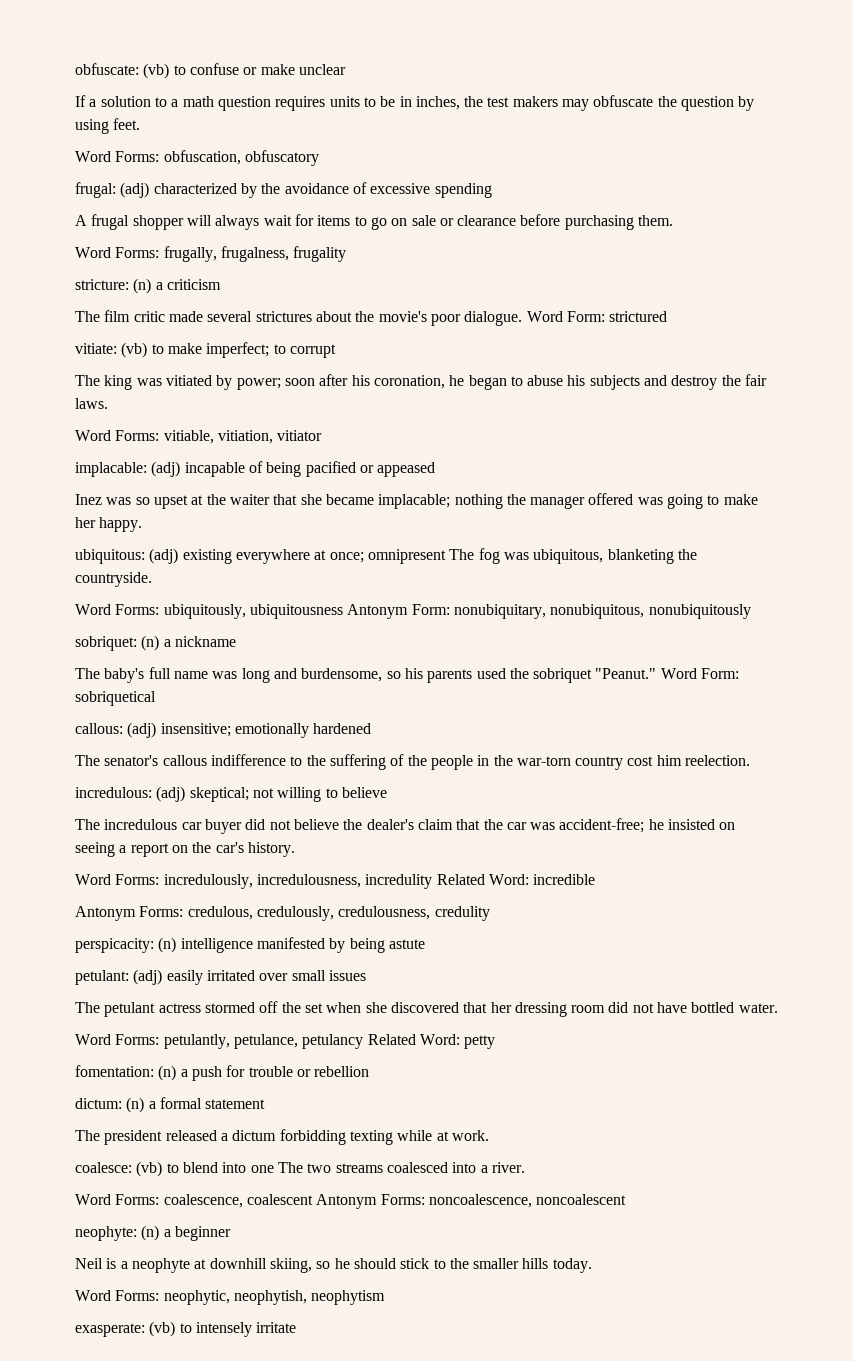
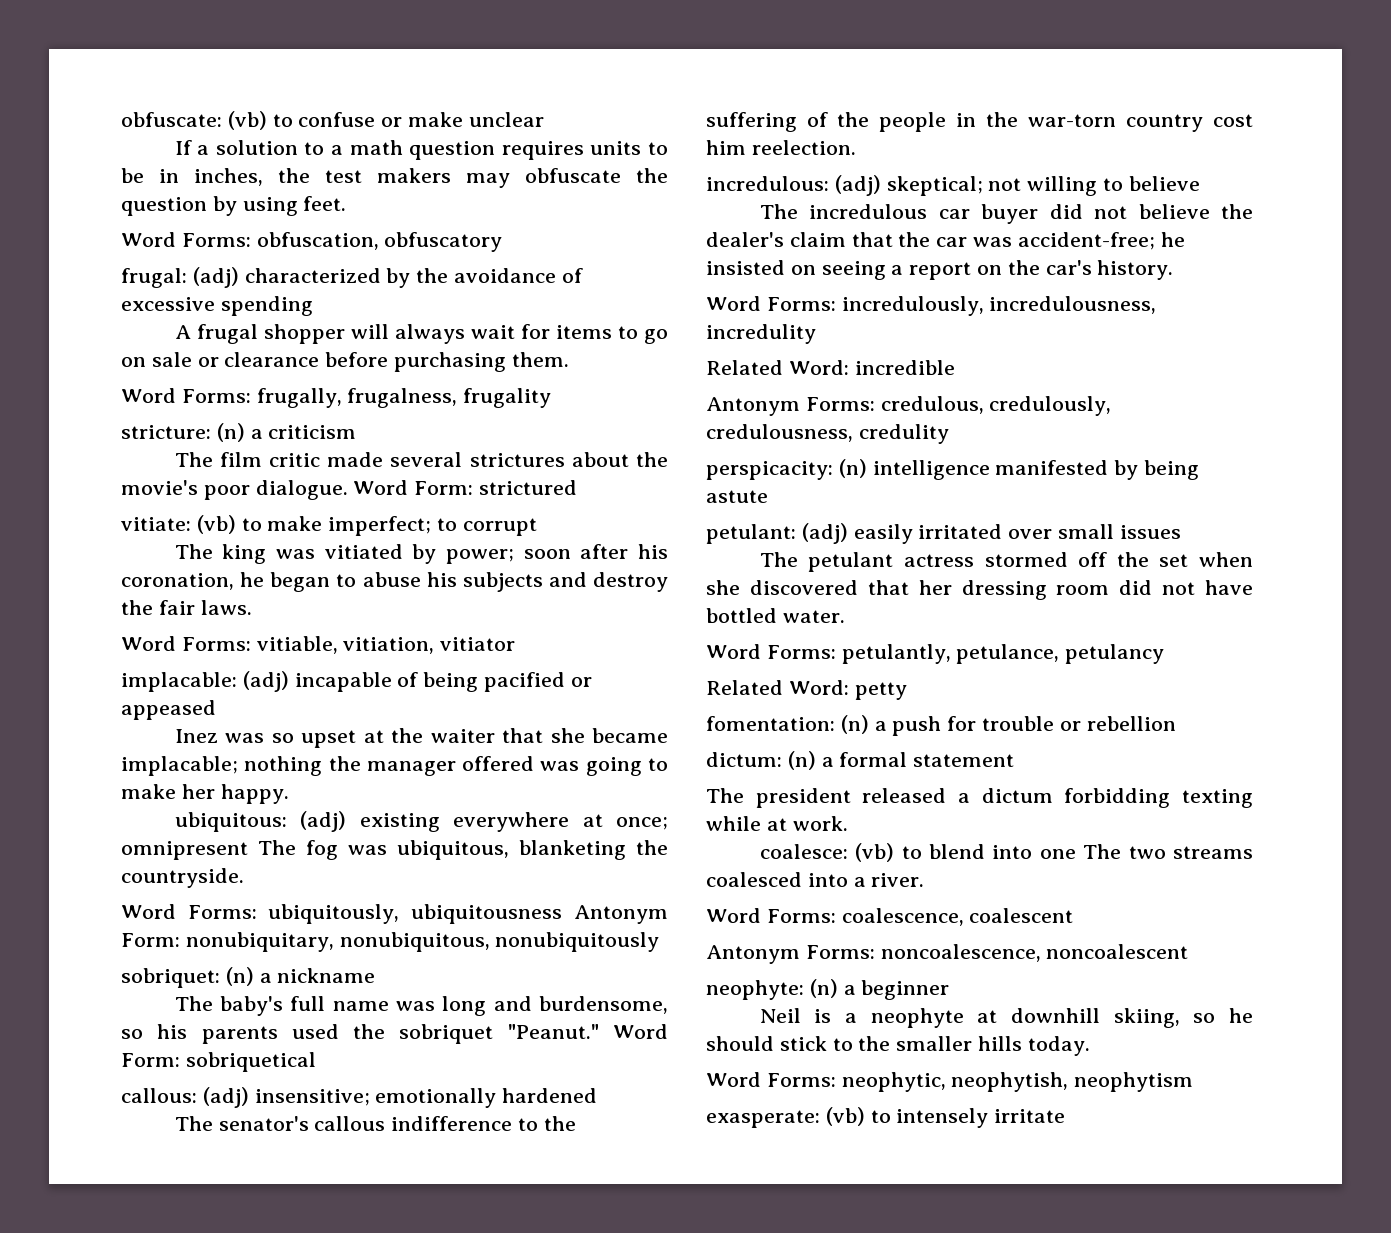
- Word Forms: incredulously, incredulousness, incredulity Related Word: incredible
+ Word Forms: incredulously, incredulousness, incredulity
+ Related Word: incredible
- Word Forms: petulantly, petulance, petulancy Related Word: petty
+ Word Forms: petulantly, petulance, petulancy
+ Related Word: petty
- Word Forms: coalescence, coalescent Antonym Forms: noncoalescence, noncoalescent
+ Word Forms: coalescence, coalescent
+ Antonym Forms: noncoalescence, noncoalescent

